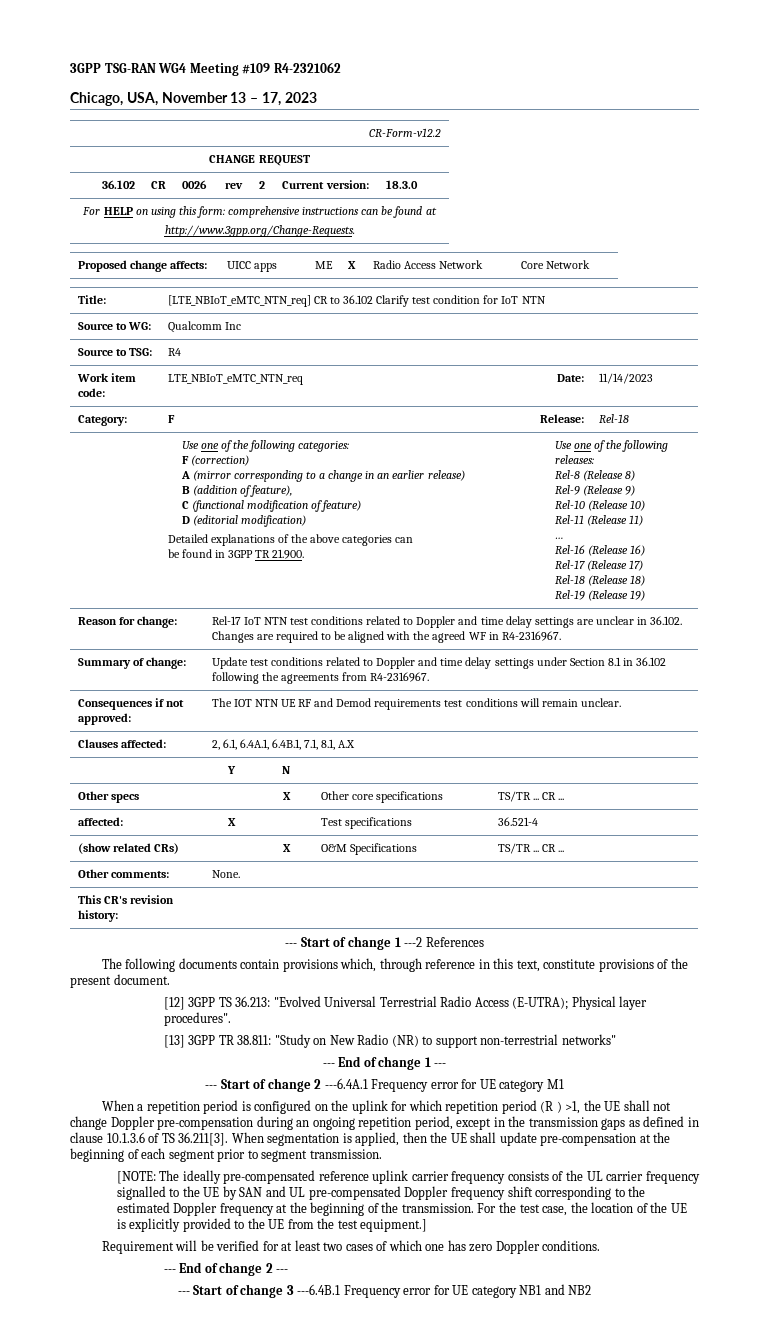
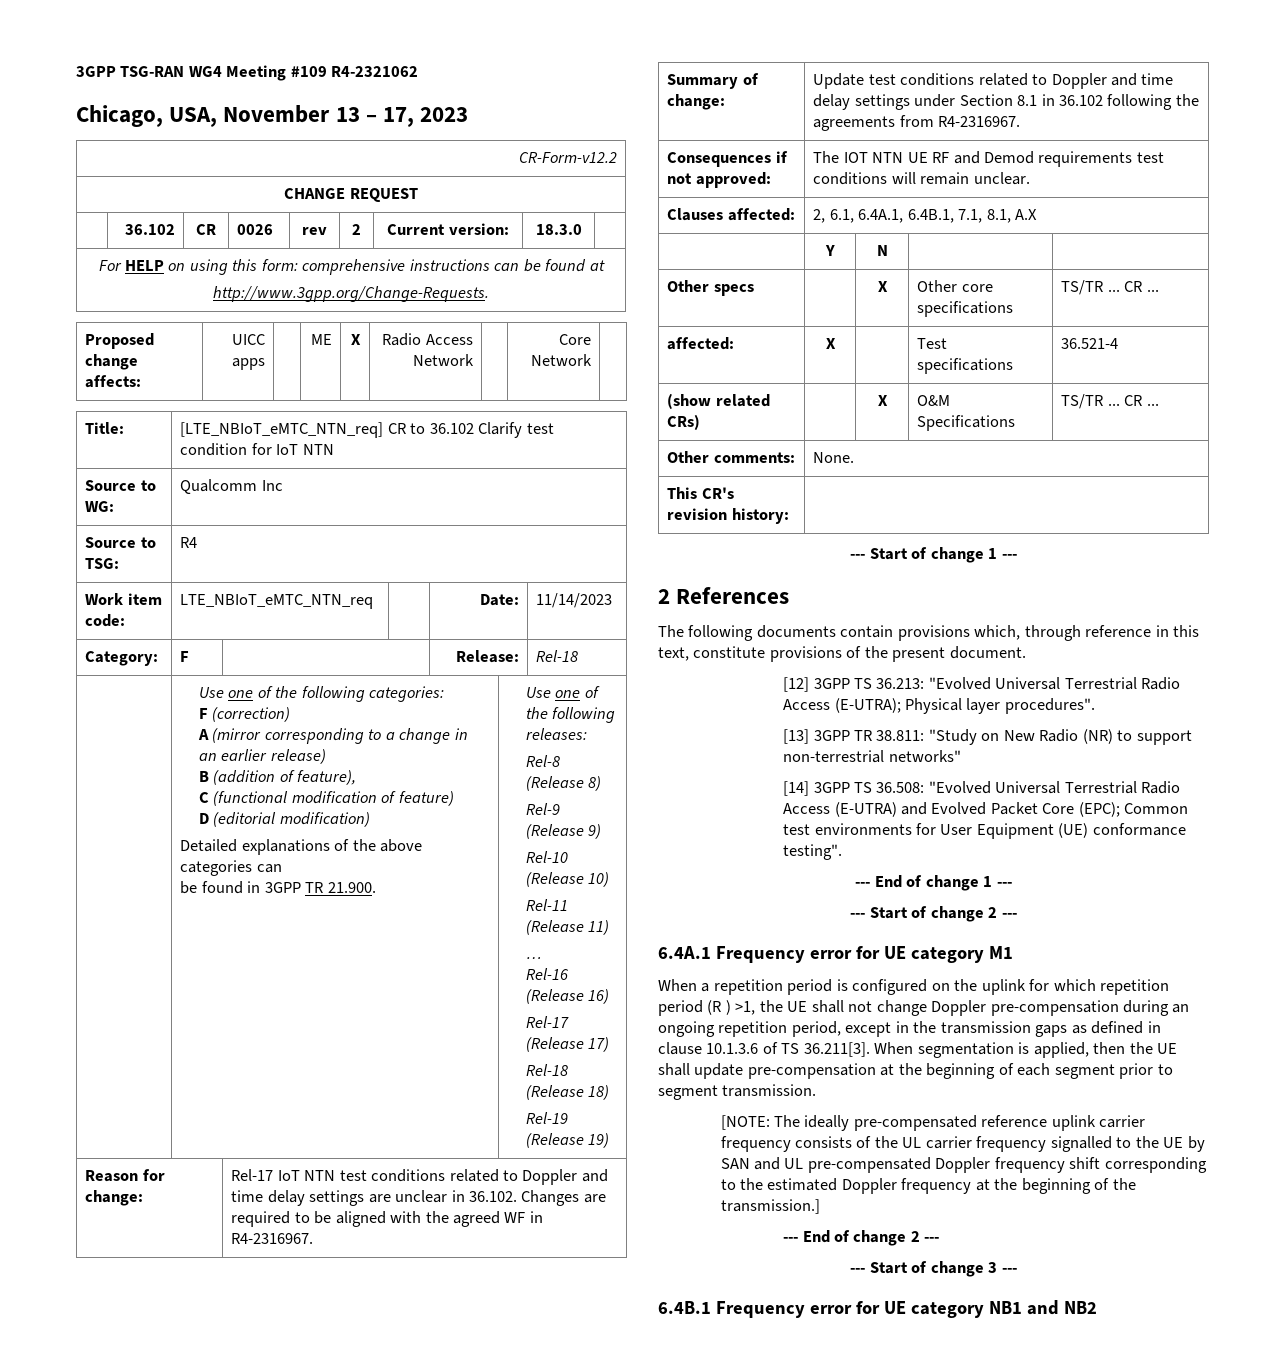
- --- Start of change 1 ---2 References
+ --- Start of change 1 ---
+ 2 References
+ [14] 3GPP TS 36.508: "Evolved Universal Terrestrial Radio Access (E-UTRA) and Evolved Packet Core (EPC); Common test environments for User Equipment (UE) conformance testing".
- --- Start of change 2 ---6.4A.1 Frequency error for UE category M1
+ --- Start of change 2 ---
+ 6.4A.1 Frequency error for UE category M1
- [NOTE: The ideally pre-compensated reference uplink carrier frequency consists of the UL carrier frequency signalled to the UE by SAN and UL pre-compensated Doppler frequency shift corresponding to the estimated Doppler frequency at the beginning of the transmission. For the test case, the location of the UE is explicitly provided to the UE from the test equipment.]
- Requirement will be verified for at least two cases of which one has zero Doppler conditions.
+ [NOTE: The ideally pre-compensated reference uplink carrier frequency consists of the UL carrier frequency signalled to the UE by SAN and UL pre-compensated Doppler frequency shift corresponding to the estimated Doppler frequency at the beginning of the transmission.]
- --- Start of change 3 ---6.4B.1 Frequency error for UE category NB1 and NB2
+ --- Start of change 3 ---
+ 6.4B.1 Frequency error for UE category NB1 and NB2

